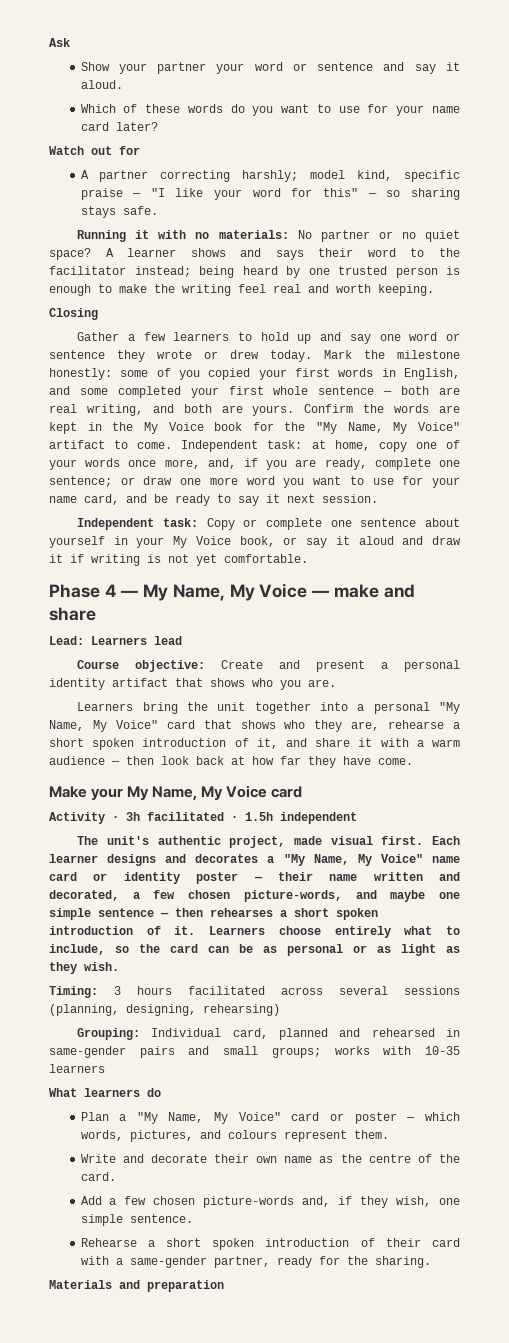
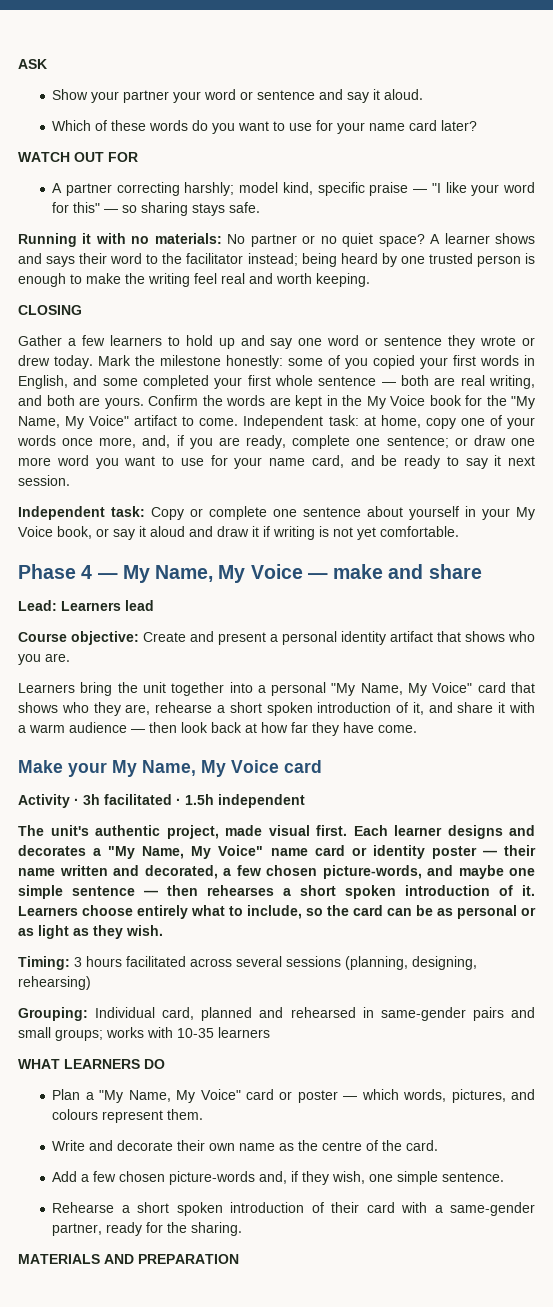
- Ask
+ ASK
- Watch out for
+ WATCH OUT FOR
- Closing
+ CLOSING
- What learners do
+ WHAT LEARNERS DO
- Materials and preparation
+ MATERIALS AND PREPARATION

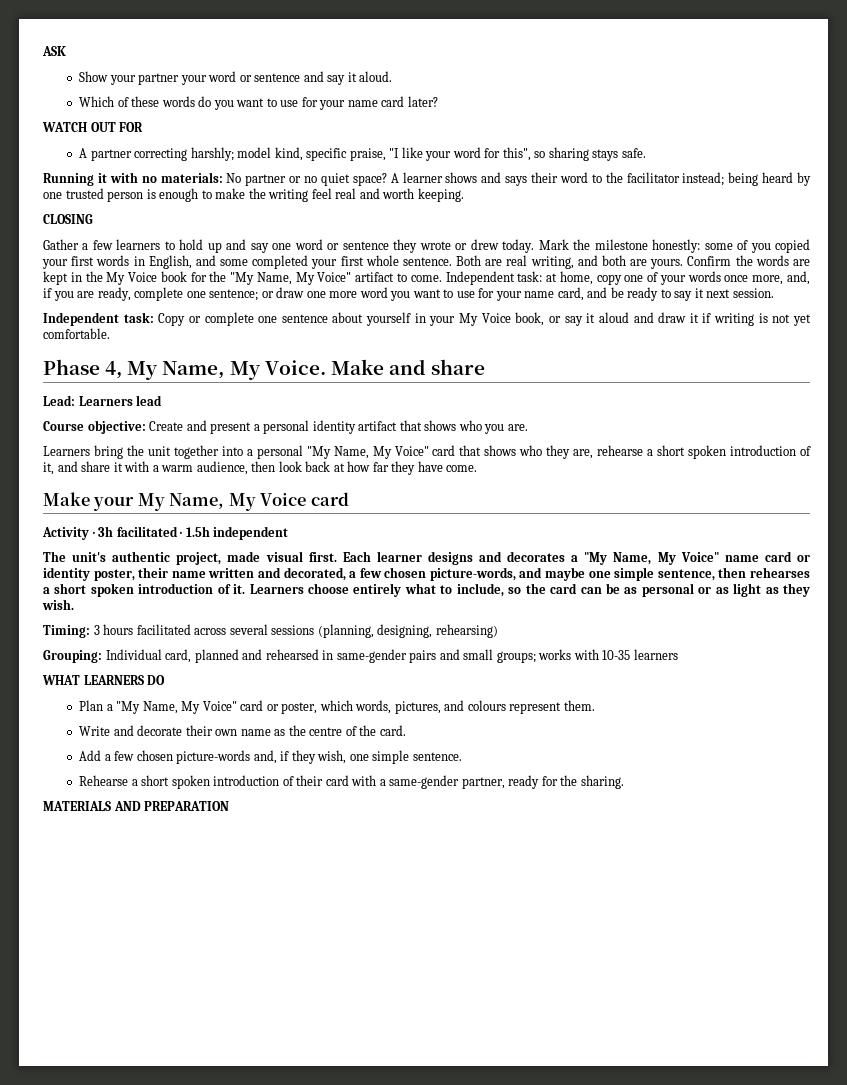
- A partner correcting harshly; model kind, specific praise — "I like your word for this" — so sharing stays safe.
+ A partner correcting harshly; model kind, specific praise, "I like your word for this", so sharing stays safe.
- Mark the milestone honestly: some of you copied your first words in English, and some completed your first whole sentence — both are real writing, and both are yours.
+ Mark the milestone honestly: some of you copied your first words in English, and some completed your first whole sentence. Both are real writing, and both are yours.
- Phase 4 — My Name, My Voice — make and share
+ Phase 4, My Name, My Voice. Make and share
- Learners bring the unit together into a personal "My Name, My Voice" card that shows who they are, rehearse a short spoken introduction of it, and share it with a warm audience — then look back at how far they have come.
+ Learners bring the unit together into a personal "My Name, My Voice" card that shows who they are, rehearse a short spoken introduction of it, and share it with a warm audience, then look back at how far they have come.
- Each learner designs and decorates a "My Name, My Voice" name card or identity poster — their name written and decorated, a few chosen picture-words, and maybe one simple sentence — then rehearses a short spoken introduction of it.
+ Each learner designs and decorates a "My Name, My Voice" name card or identity poster, their name written and decorated, a few chosen picture-words, and maybe one simple sentence, then rehearses a short spoken introduction of it.
- Plan a "My Name, My Voice" card or poster — which words, pictures, and colours represent them.
+ Plan a "My Name, My Voice" card or poster, which words, pictures, and colours represent them.

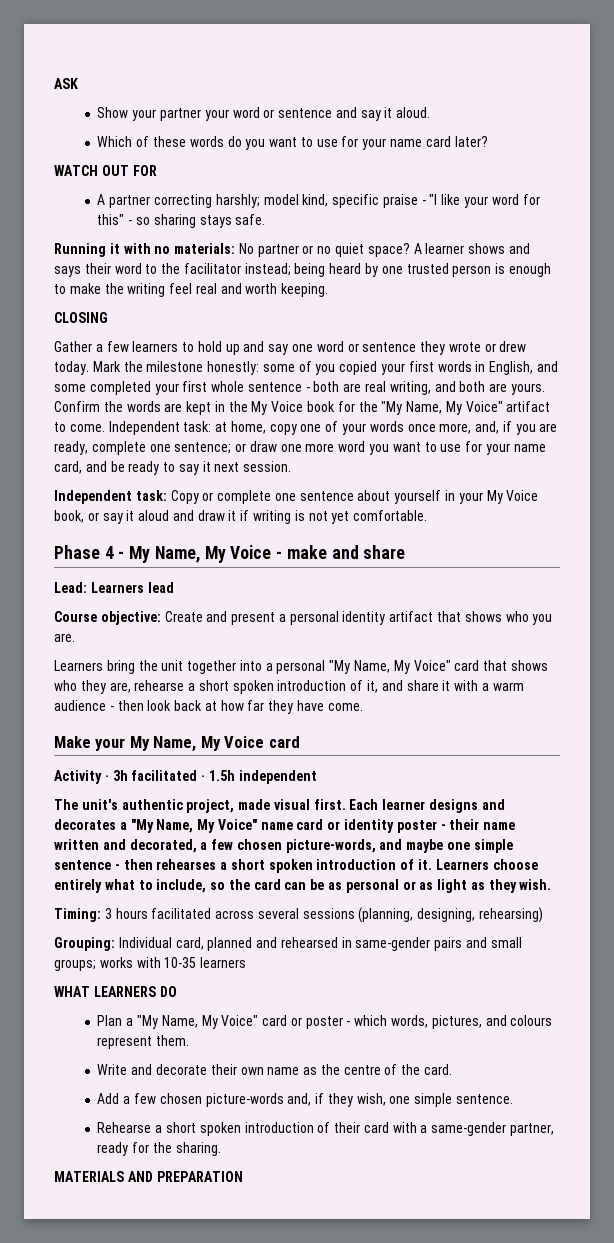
- A partner correcting harshly; model kind, specific praise, "I like your word for this", so sharing stays safe.
+ A partner correcting harshly; model kind, specific praise - "I like your word for this" - so sharing stays safe.
- Mark the milestone honestly: some of you copied your first words in English, and some completed your first whole sentence. Both are real writing, and both are yours.
+ Mark the milestone honestly: some of you copied your first words in English, and some completed your first whole sentence - both are real writing, and both are yours.
- Phase 4, My Name, My Voice. Make and share
+ Phase 4 - My Name, My Voice - make and share
- Learners bring the unit together into a personal "My Name, My Voice" card that shows who they are, rehearse a short spoken introduction of it, and share it with a warm audience, then look back at how far they have come.
+ Learners bring the unit together into a personal "My Name, My Voice" card that shows who they are, rehearse a short spoken introduction of it, and share it with a warm audience - then look back at how far they have come.
- Each learner designs and decorates a "My Name, My Voice" name card or identity poster, their name written and decorated, a few chosen picture-words, and maybe one simple sentence, then rehearses a short spoken introduction of it.
+ Each learner designs and decorates a "My Name, My Voice" name card or identity poster - their name written and decorated, a few chosen picture-words, and maybe one simple sentence - then rehearses a short spoken introduction of it.
- Plan a "My Name, My Voice" card or poster, which words, pictures, and colours represent them.
+ Plan a "My Name, My Voice" card or poster - which words, pictures, and colours represent them.

